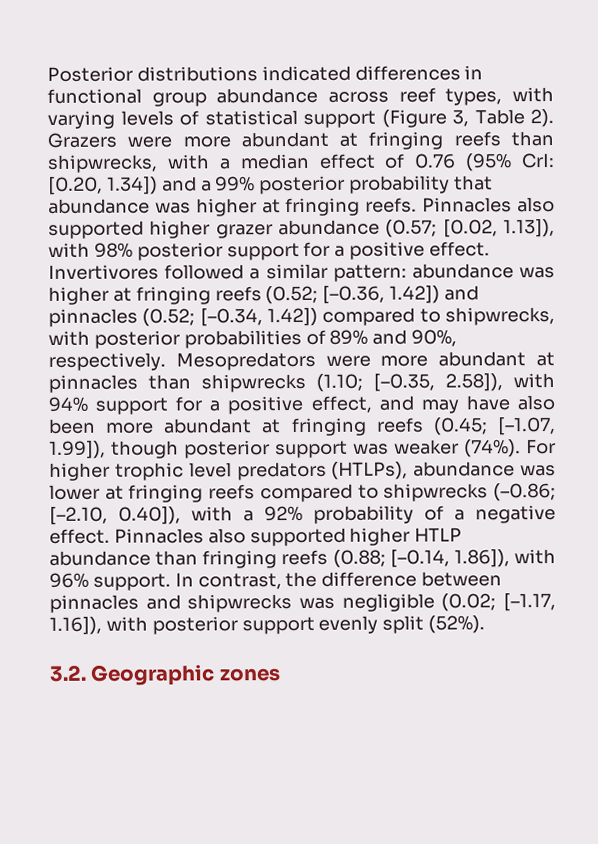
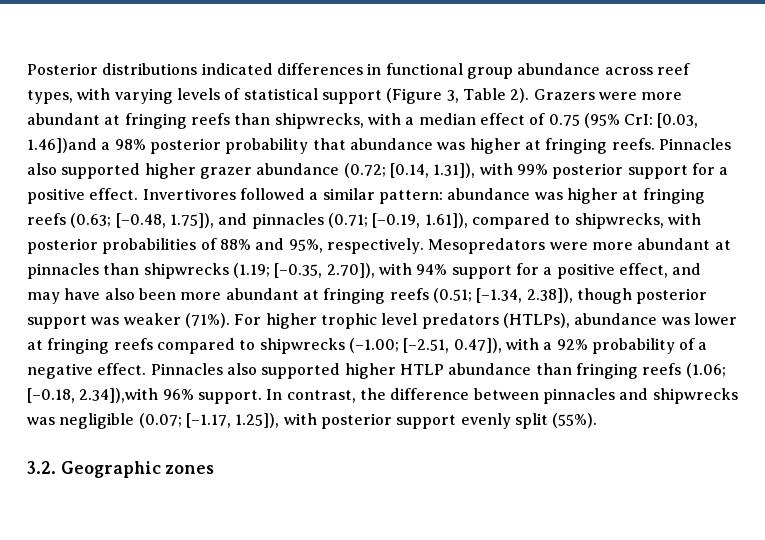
- Grazers were more abundant at fringing reefs than shipwrecks, with a median effect of 0.76 (95% CrI: [0.20, 1.34]) and a 99% posterior probability that abundance was higher at fringing reefs.
+ Grazers were more abundant at fringing reefs than shipwrecks, with a median effect of 0.75 (95% CrI: [0.03, 1.46])and a 98% posterior probability that abundance was higher at fringing reefs.
- Pinnacles also supported higher grazer abundance (0.57; [0.02, 1.13]), with 98% posterior support for a positive effect.
+ Pinnacles also supported higher grazer abundance (0.72; [0.14, 1.31]), with 99% posterior support for a positive effect.
- Invertivores followed a similar pattern: abundance was higher at fringing reefs (0.52; [–0.36, 1.42]) and pinnacles (0.52; [–0.34, 1.42]) compared to shipwrecks, with posterior probabilities of 89% and 90%, respectively.
+ Invertivores followed a similar pattern: abundance was higher at fringing reefs (0.63; [–0.48, 1.75]), and pinnacles (0.71; [–0.19, 1.61]), compared to shipwrecks, with posterior probabilities of 88% and 95%, respectively.
- Mesopredators were more abundant at pinnacles than shipwrecks (1.10; [–0.35, 2.58]), with 94% support for a positive effect, and may have also been more abundant at fringing reefs (0.45; [–1.07, 1.99]), though posterior support was weaker (74%).
+ Mesopredators were more abundant at pinnacles than shipwrecks (1.19; [–0.35, 2.70]), with 94% support for a positive effect, and may have also been more abundant at fringing reefs (0.51; [–1.34, 2.38]), though posterior support was weaker (71%).
- For higher trophic level predators (HTLPs), abundance was lower at fringing reefs compared to shipwrecks (–0.86; [–2.10, 0.40]), with a 92% probability of a negative effect.
+ For higher trophic level predators (HTLPs), abundance was lower at fringing reefs compared to shipwrecks (–1.00; [–2.51, 0.47]), with a 92% probability of a negative effect.
- Pinnacles also supported higher HTLP abundance than fringing reefs (0.88; [–0.14, 1.86]), with 96% support.
+ Pinnacles also supported higher HTLP abundance than fringing reefs (1.06; [–0.18, 2.34]),with 96% support.
- In contrast, the difference between pinnacles and shipwrecks was negligible (0.02; [–1.17, 1.16]), with posterior support evenly split (52%).
+ In contrast, the difference between pinnacles and shipwrecks was negligible (0.07; [–1.17, 1.25]), with posterior support evenly split (55%).

